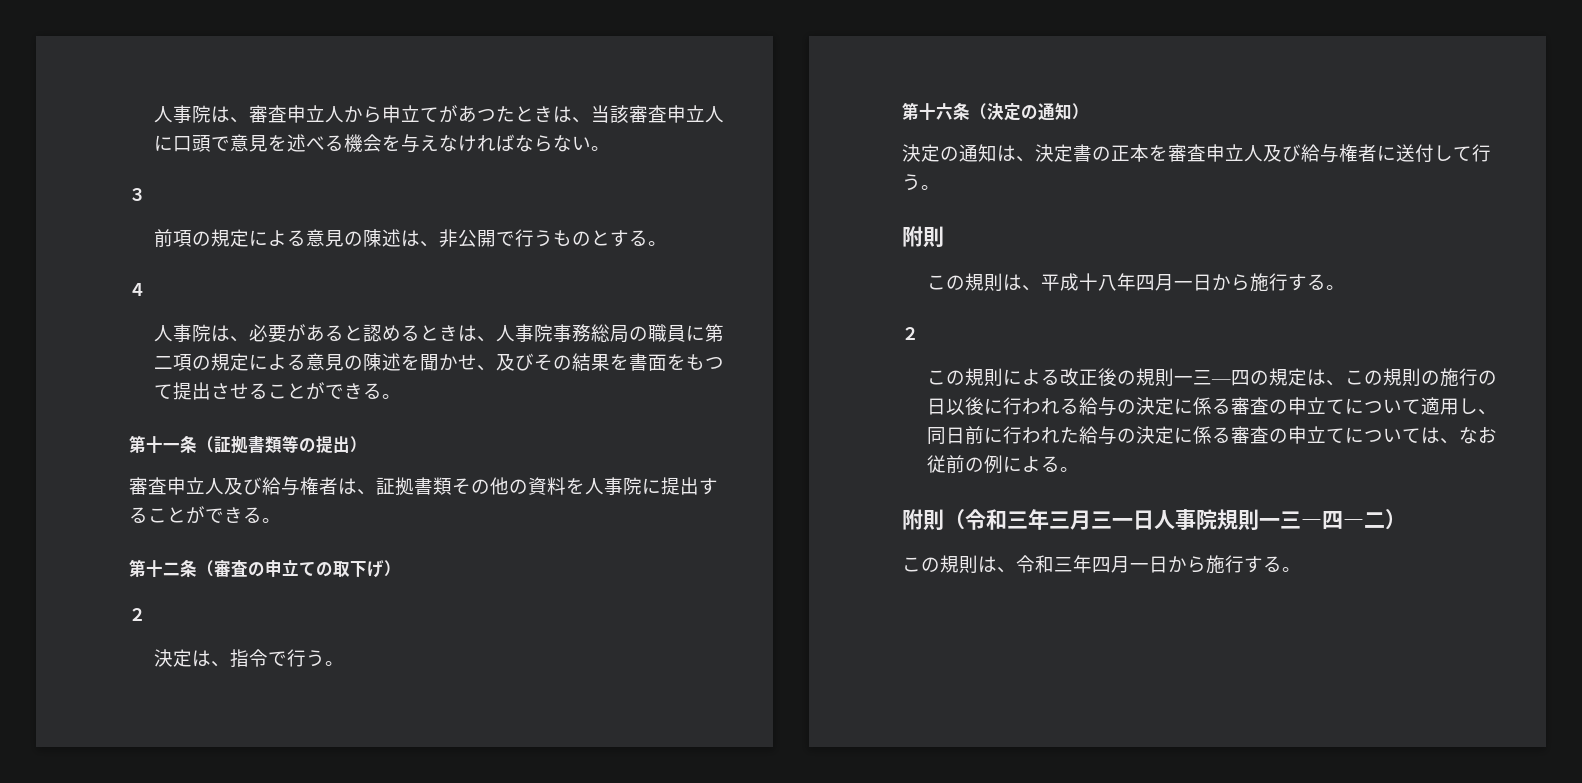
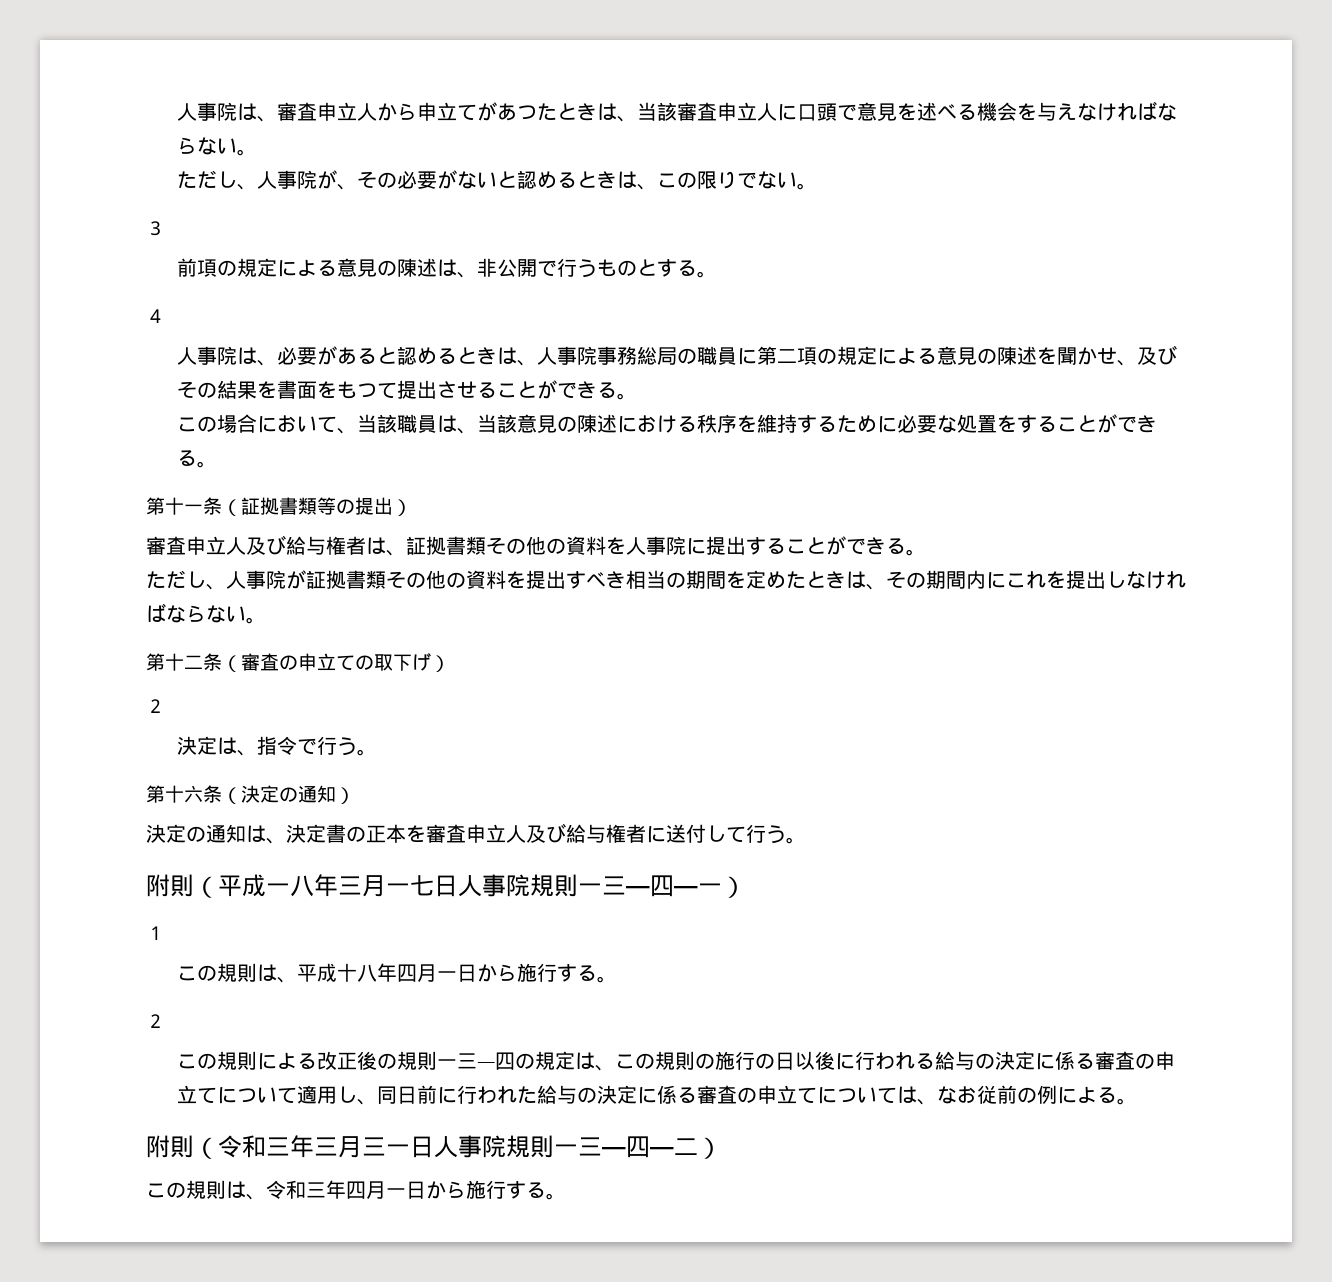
+ ただし、人事院が、その必要がないと認めるときは、この限りでない。
+ この場合において、当該職員は、当該意見の陳述における秩序を維持するために必要な処置をすることができる。
+ ただし、人事院が証拠書類その他の資料を提出すべき相当の期間を定めたときは、その期間内にこれを提出しなければならない。
  決定の通知は、決定書の正本を審査申立人及び給与権者に送付して行う。
- 附則
+ 附則（平成一八年三月一七日人事院規則一三―四―一）
+ １

